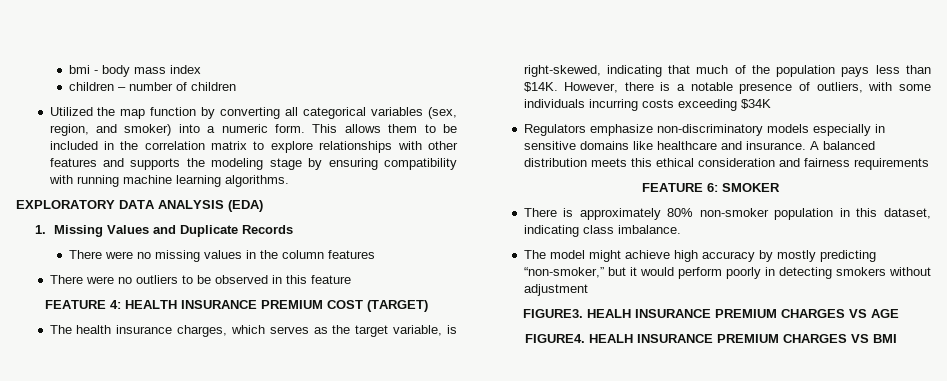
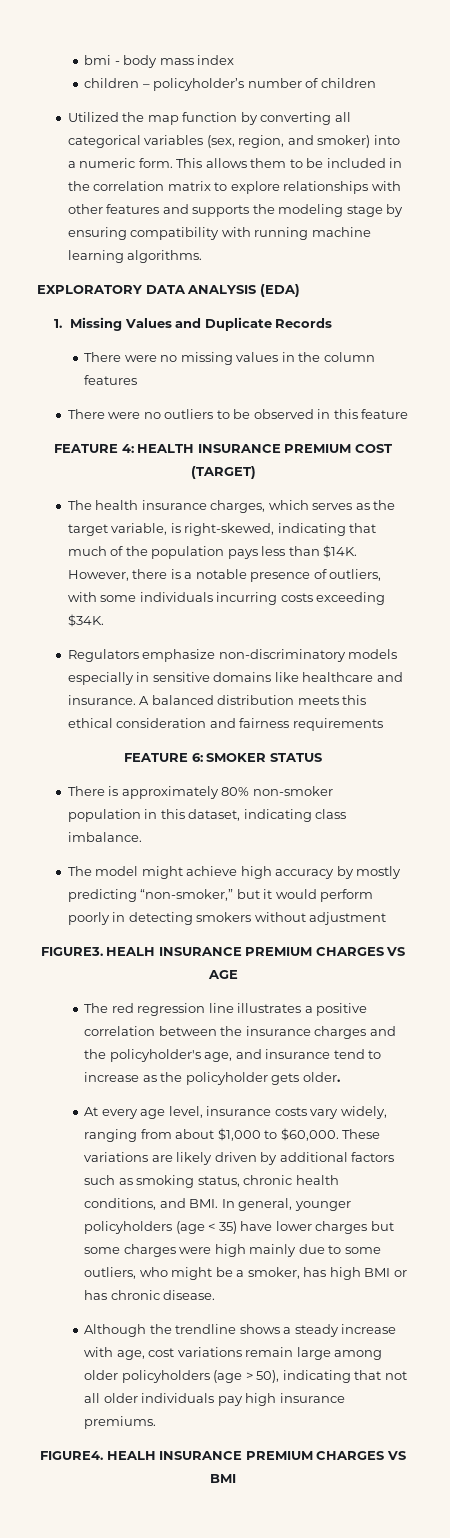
- children – number of children
+ children – policyholder’s number of children
- However, there is a notable presence of outliers, with some individuals incurring costs exceeding $34K
+ However, there is a notable presence of outliers, with some individuals incurring costs exceeding $34K.
- FEATURE 6: SMOKER
+ FEATURE 6: SMOKER STATUS
+ The red regression line illustrates a positive correlation between the insurance charges and the policyholder's age, and insurance tend to increase as the policyholder gets older.
+ At every age level, insurance costs vary widely, ranging from about $1,000 to $60,000. These variations are likely driven by additional factors such as smoking status, chronic health conditions, and BMI. In general, younger policyholders (age < 35) have lower charges but some charges were high mainly due to some outliers, who might be a smoker, has high BMI or has chronic disease.
+ Although the trendline shows a steady increase with age, cost variations remain large among older policyholders (age > 50), indicating that not all older individuals pay high insurance premiums.

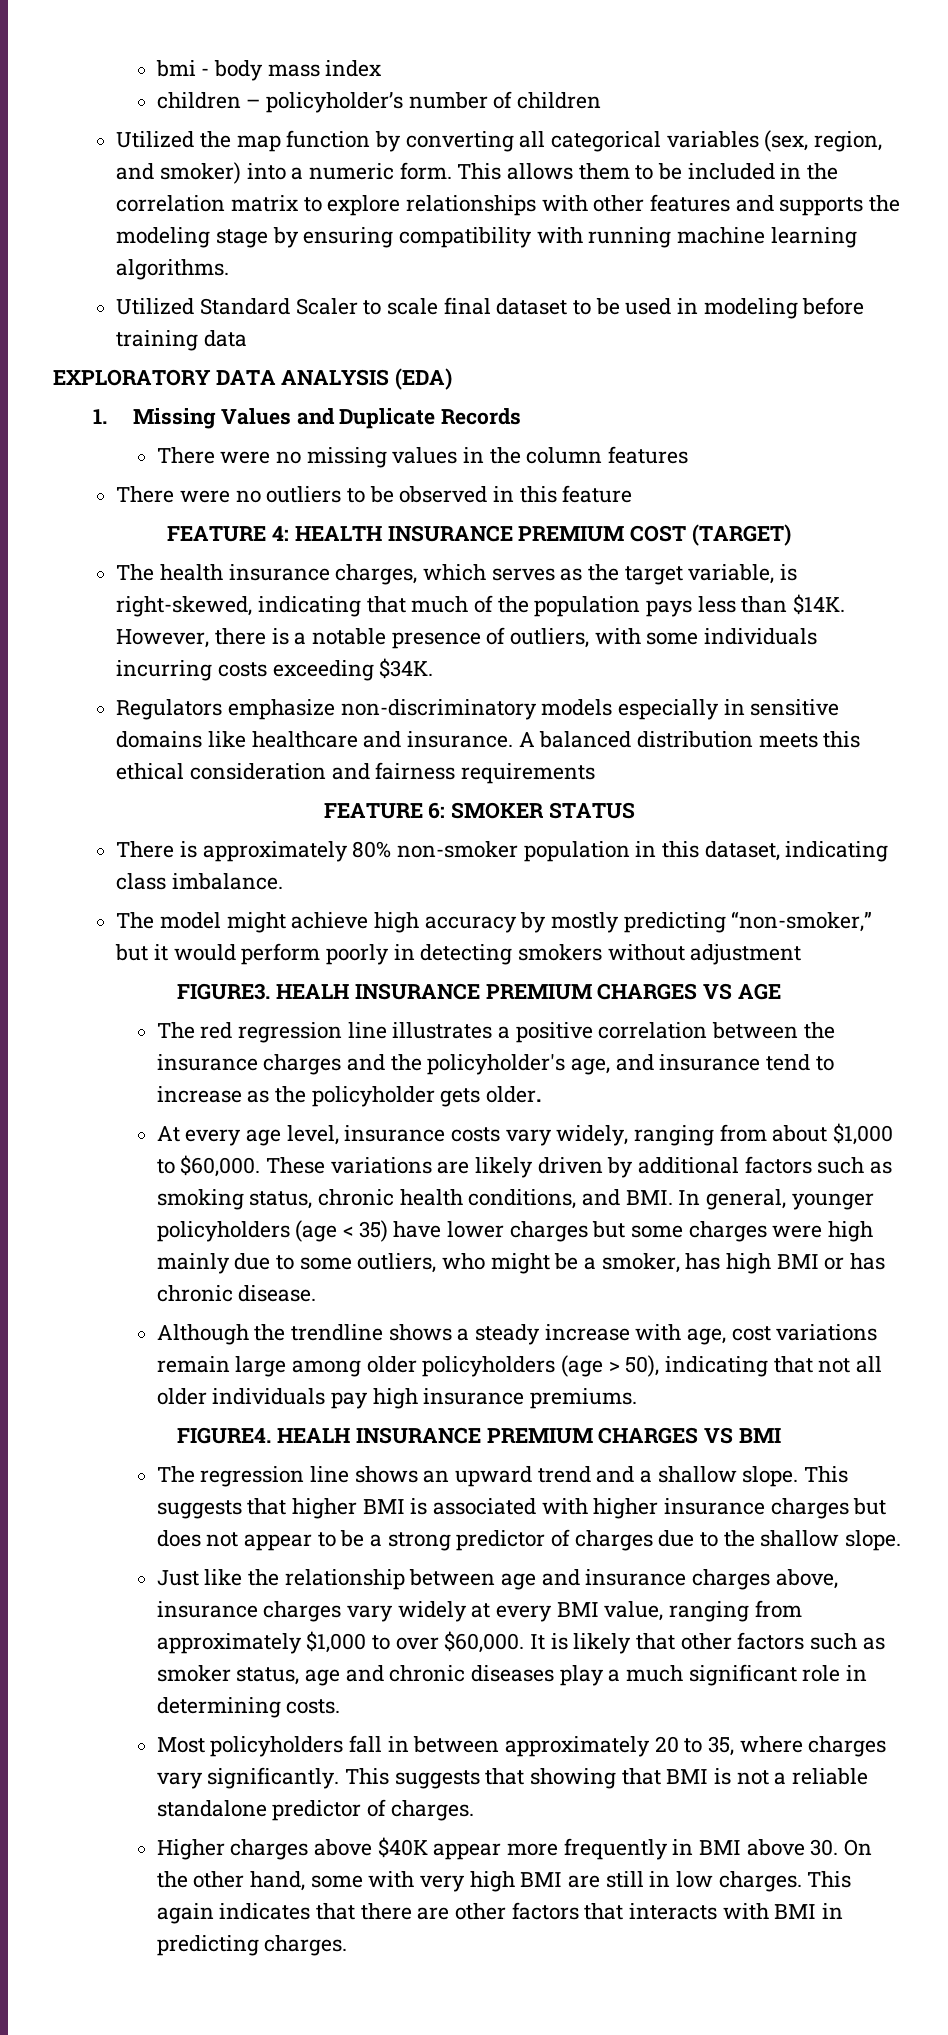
+ Utilized Standard Scaler to scale final dataset to be used in modeling before training data
+ The regression line shows an upward trend and a shallow slope. This suggests that higher BMI is associated with higher insurance charges but does not appear to be a strong predictor of charges due to the shallow slope.
+ Just like the relationship between age and insurance charges above, insurance charges vary widely at every BMI value, ranging from approximately $1,000 to over $60,000. It is likely that other factors such as smoker status, age and chronic diseases play a much significant role in determining costs.
+ Most policyholders fall in between approximately 20 to 35, where charges vary significantly. This suggests that showing that BMI is not a reliable standalone predictor of charges.
+ Higher charges above $40K appear more frequently in BMI above 30. On the other hand, some with very high BMI are still in low charges. This again indicates that there are other factors that interacts with BMI in predicting charges.

